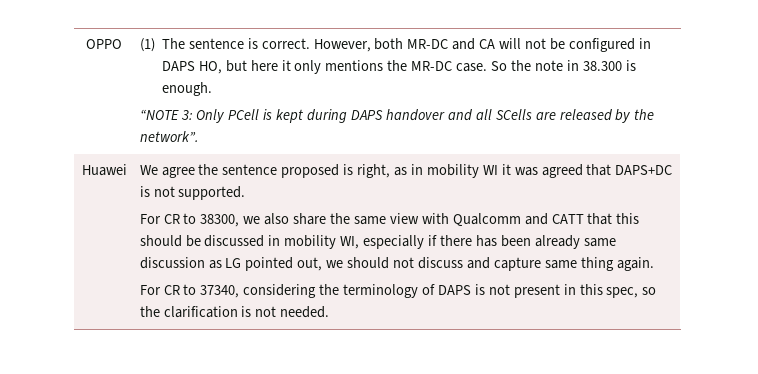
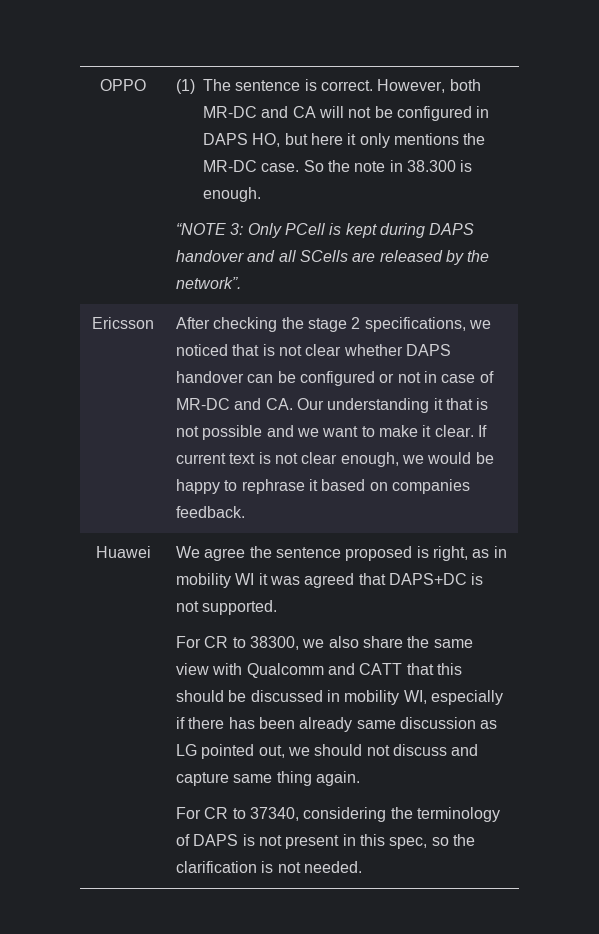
+ Ericsson | After checking the stage 2 specifications, we noticed that is not clear whether DAPS handover can be configured or not in case of MR-DC and CA. Our understanding it that is not possible and we want to make it clear. If current text is not clear enough, we would be happy to rephrase it based on companies feedback.

